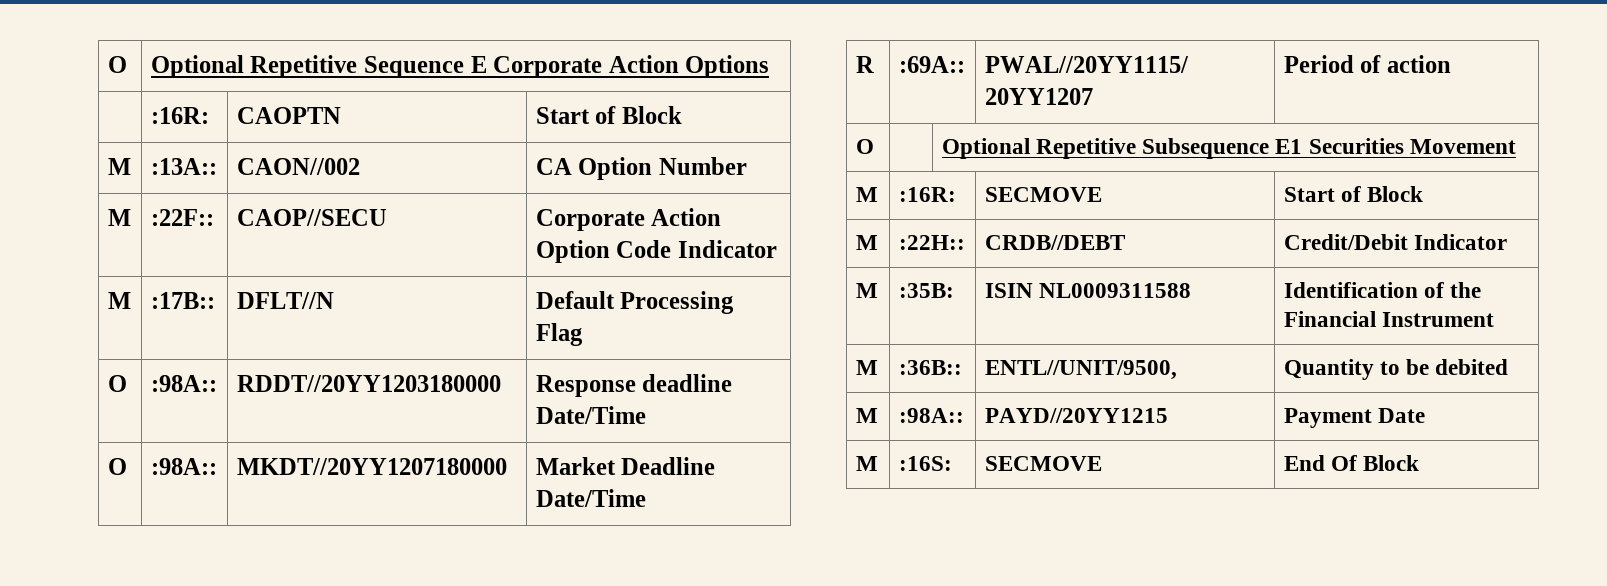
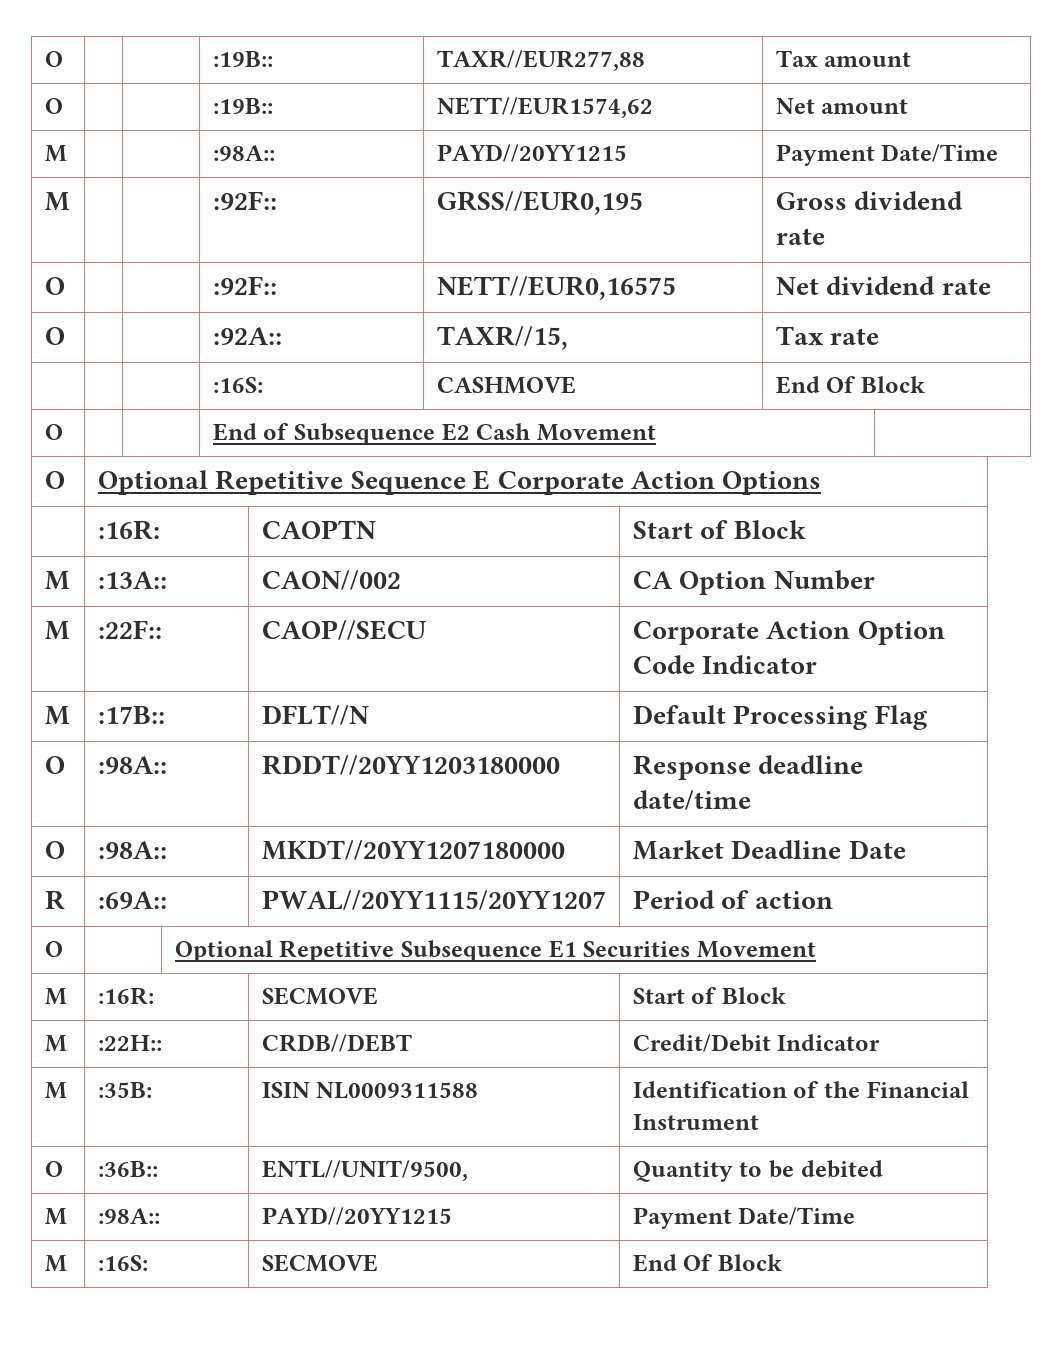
+ O | | | :19B:: | TAXR//EUR277,88 | Tax amount
+ O | | | :19B:: | NETT//EUR1574,62 | Net amount
+ M | | | :98A:: | PAYD//20YY1215 | Payment Date/Time
+ M | | | :92F:: | GRSS//EUR0,195 | Gross dividend rate
+ O | | | :92F:: | NETT//EUR0,16575 | Net dividend rate
+ O | | | :92A:: | TAXR//15, | Tax rate
+ | | | :16S: | CASHMOVE | End Of Block
+ O | | | End of Subsequence E2 Cash Movement |
- O | :98A:: | RDDT//20YY1203180000 | Response deadline Date/Time
+ O | :98A:: | RDDT//20YY1203180000 | Response deadline date/time
- O | :98A:: | MKDT//20YY1207180000 | Market Deadline Date/Time
+ O | :98A:: | MKDT//20YY1207180000 | Market Deadline Date
- M | :36B:: | ENTL//UNIT/9500, | Quantity to be debited
+ O | :36B:: | ENTL//UNIT/9500, | Quantity to be debited
- M | :98A:: | PAYD//20YY1215 | Payment Date
+ M | :98A:: | PAYD//20YY1215 | Payment Date/Time

